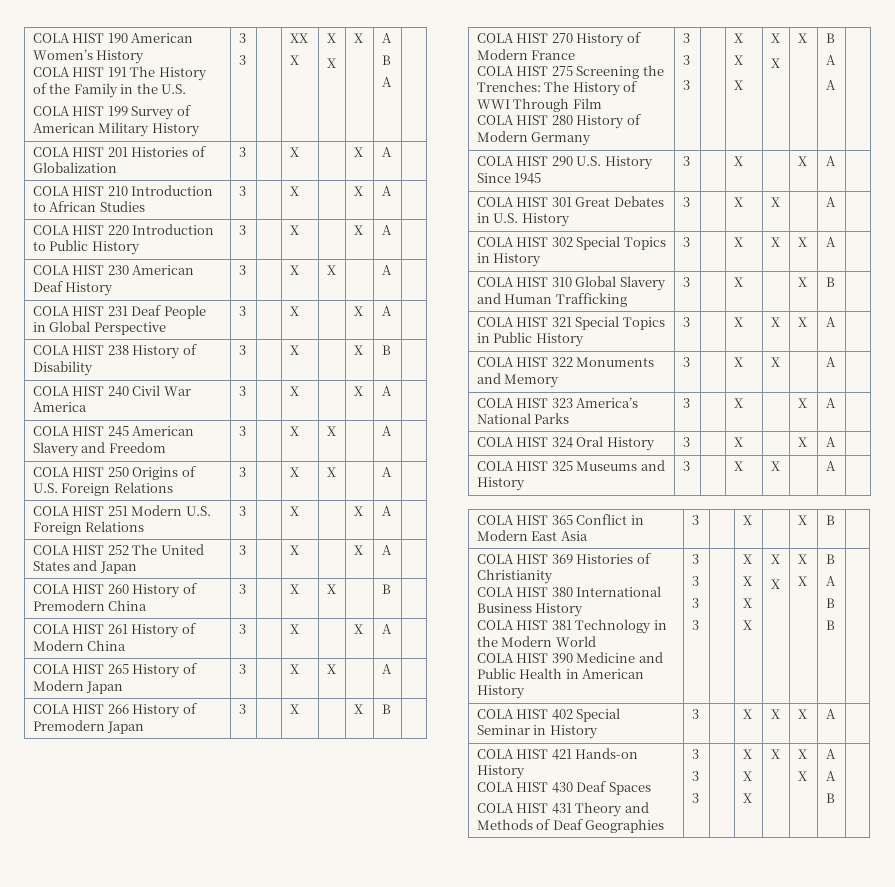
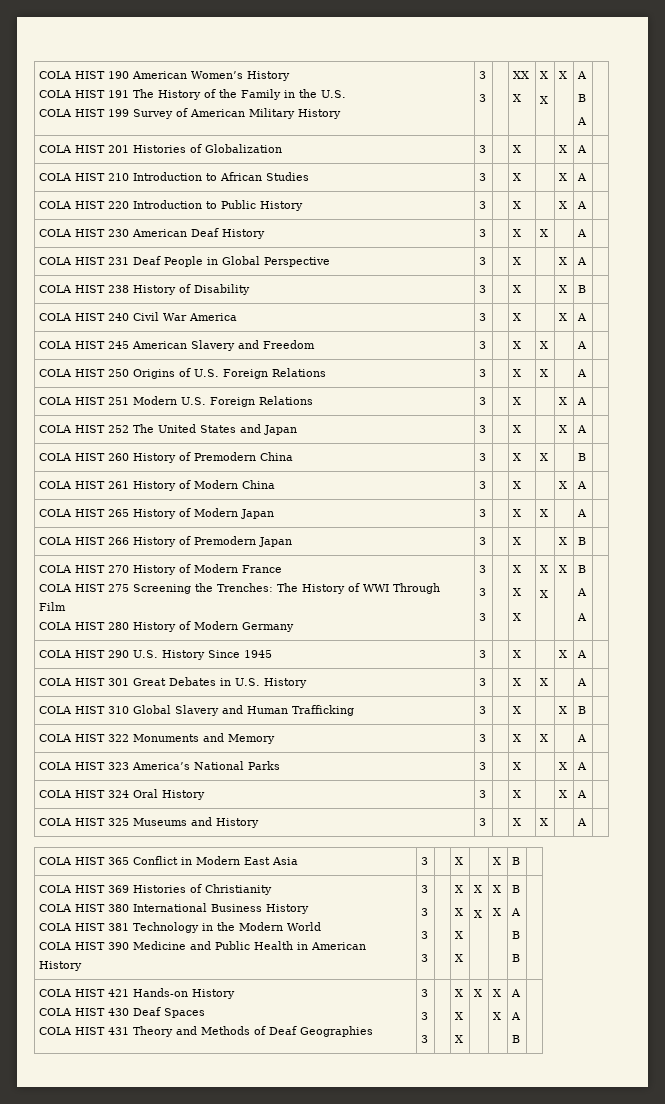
- COLA HIST 302 Special Topics in History | 3 | | X | X | X | A |
- COLA HIST 321 Special Topics in Public History | 3 | | X | X | X | A |
- COLA HIST 402 Special Seminar in History | 3 | | X | X | X | A |

